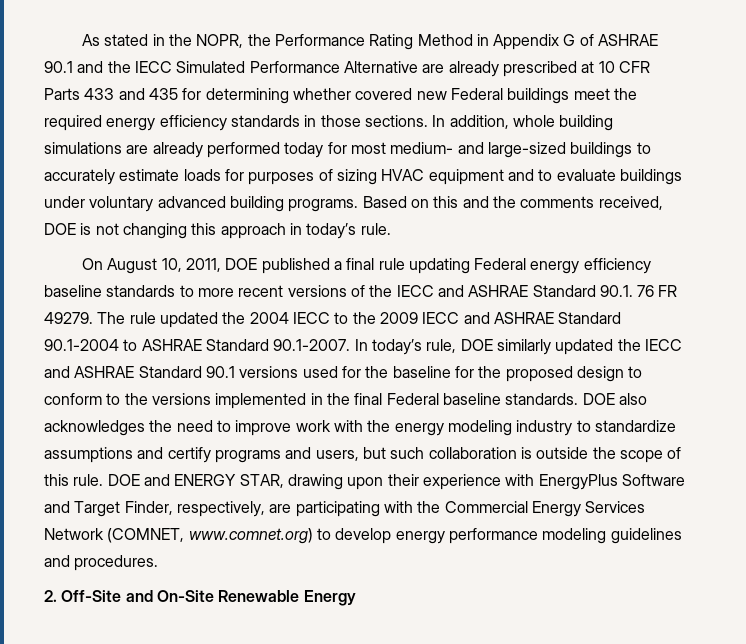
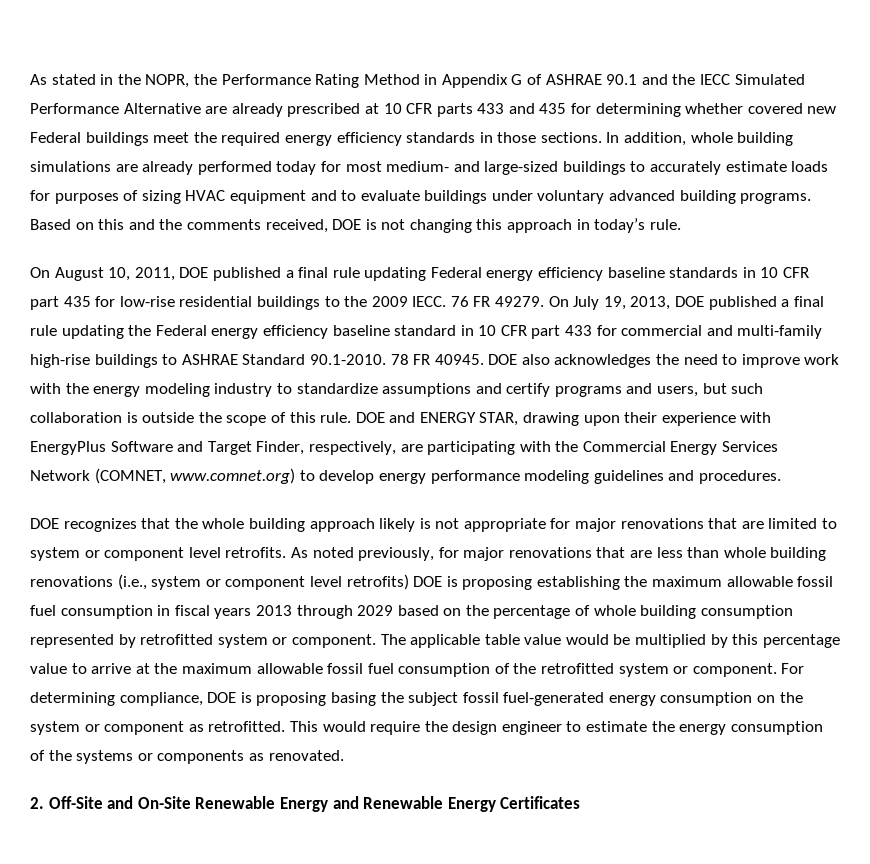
- As stated in the NOPR, the Performance Rating Method in Appendix G of ASHRAE 90.1 and the IECC Simulated Performance Alternative are already prescribed at 10 CFR Parts 433 and 435 for determining whether covered new Federal buildings meet the required energy efficiency standards in those sections.
+ As stated in the NOPR, the Performance Rating Method in Appendix G of ASHRAE 90.1 and the IECC Simulated Performance Alternative are already prescribed at 10 CFR parts 433 and 435 for determining whether covered new Federal buildings meet the required energy efficiency standards in those sections.
- On August 10, 2011, DOE published a final rule updating Federal energy efficiency baseline standards to more recent versions of the IECC and ASHRAE Standard 90.1. 76 FR 49279. The rule updated the 2004 IECC to the 2009 IECC and ASHRAE Standard 90.1-2004 to ASHRAE Standard 90.1-2007. In today’s rule, DOE similarly updated the IECC and ASHRAE Standard 90.1 versions used for the baseline for the proposed design to conform to the versions implemented in the final Federal baseline standards.
+ On August 10, 2011, DOE published a final rule updating Federal energy efficiency baseline standards in 10 CFR part 435 for low-rise residential buildings to the 2009 IECC. 76 FR 49279. On July 19, 2013, DOE published a final rule updating the Federal energy efficiency baseline standard in 10 CFR part 433 for commercial and multi-family high-rise buildings to ASHRAE Standard 90.1-2010. 78 FR 40945.
+ DOE recognizes that the whole building approach likely is not appropriate for major renovations that are limited to system or component level retrofits. As noted previously, for major renovations that are less than whole building renovations (i.e., system or component level retrofits) DOE is proposing establishing the maximum allowable fossil fuel consumption in fiscal years 2013 through 2029 based on the percentage of whole building consumption represented by retrofitted system or component. The applicable table value would be multiplied by this percentage value to arrive at the maximum allowable fossil fuel consumption of the retrofitted system or component. For determining compliance, DOE is proposing basing the subject fossil fuel-generated energy consumption on the system or component as retrofitted. This would require the design engineer to estimate the energy consumption of the systems or components as renovated.
- 2. Off-Site and On-Site Renewable Energy
+ 2. Off-Site and On-Site Renewable Energy and Renewable Energy Certificates

